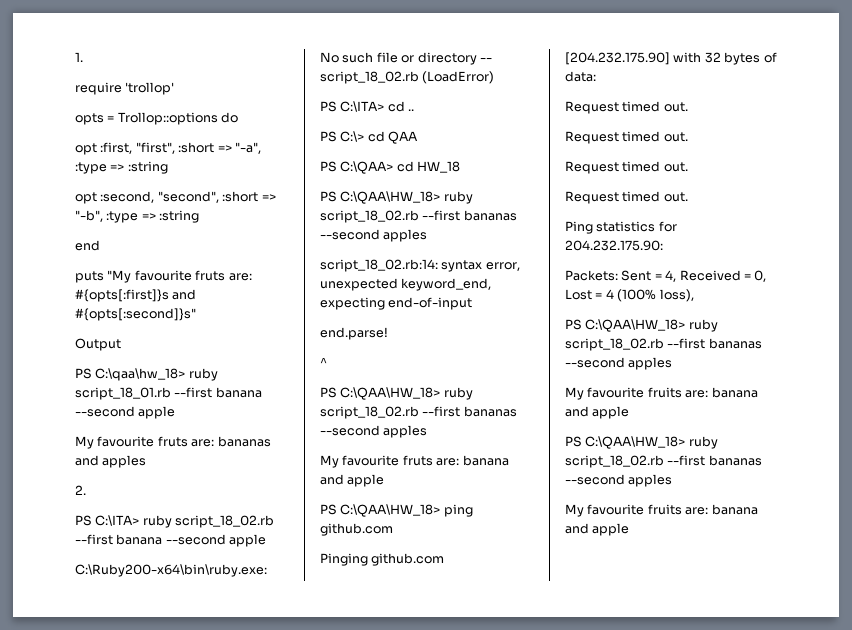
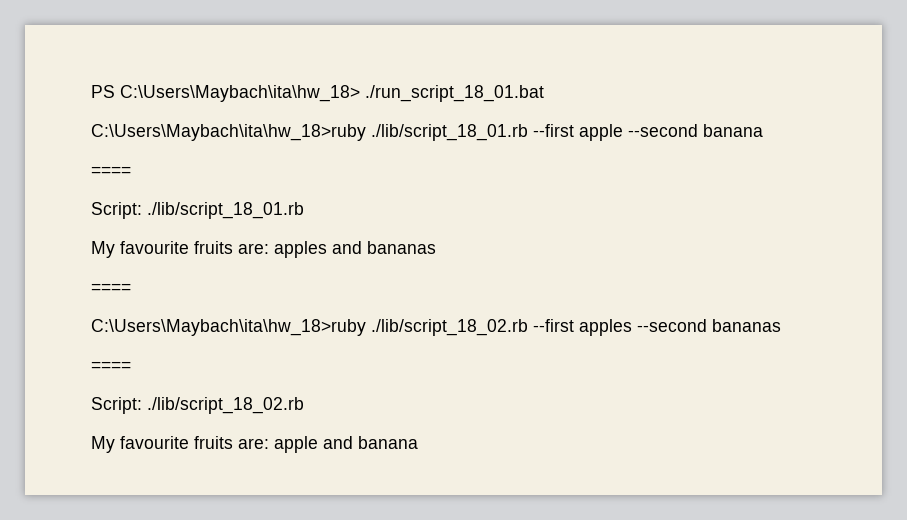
- 1.
- require 'trollop'
- opts = Trollop::options do
- opt :first, "first", :short => "-a", :type => :string
- opt :second, "second", :short => "-b", :type => :string
- end
- puts "My favourite fruts are: #{opts[:first]}s and #{opts[:second]}s"
- Output
- PS C:\qaa\hw_18> ruby script_18_01.rb --first banana --second apple
- My favourite fruts are: bananas and apples
- 2.
- PS C:\ITA> ruby script_18_02.rb --first banana --second apple
- C:\Ruby200-x64\bin\ruby.exe: No such file or directory -- script_18_02.rb (LoadError)
- PS C:\ITA> cd ..
- PS C:\> cd QAA
- PS C:\QAA> cd HW_18
- PS C:\QAA\HW_18> ruby script_18_02.rb --first bananas --second apples
- script_18_02.rb:14: syntax error, unexpected keyword_end, expecting end-of-input
- end.parse!
- ^
- PS C:\QAA\HW_18> ruby script_18_02.rb --first bananas --second apples
- My favourite fruts are: banana and apple
- PS C:\QAA\HW_18> ping github.com
- Pinging github.com [204.232.175.90] with 32 bytes of data:
- Request timed out.
- Request timed out.
- Request timed out.
- Request timed out.
- Ping statistics for 204.232.175.90:
- Packets: Sent = 4, Received = 0, Lost = 4 (100% loss),
- PS C:\QAA\HW_18> ruby script_18_02.rb --first bananas --second apples
- My favourite fruits are: banana and apple
- PS C:\QAA\HW_18> ruby script_18_02.rb --first bananas --second apples
- My favourite fruits are: banana and apple
+ PS C:\Users\Maybach\ita\hw_18> ./run_script_18_01.bat
+ C:\Users\Maybach\ita\hw_18>ruby ./lib/script_18_01.rb --first apple --second banana
+ ====
+ Script: ./lib/script_18_01.rb
+ My favourite fruits are: apples and bananas
+ ====
+ C:\Users\Maybach\ita\hw_18>ruby ./lib/script_18_02.rb --first apples --second bananas
+ ====
+ Script: ./lib/script_18_02.rb
+ My favourite fruits are: apple and banana

